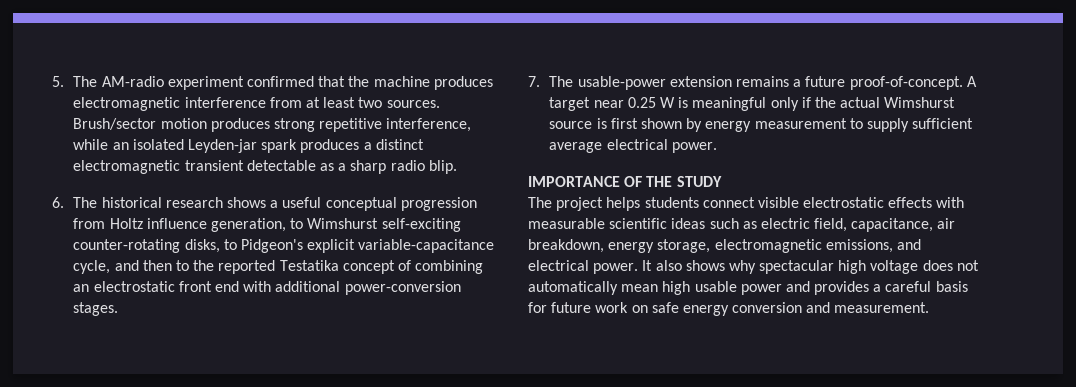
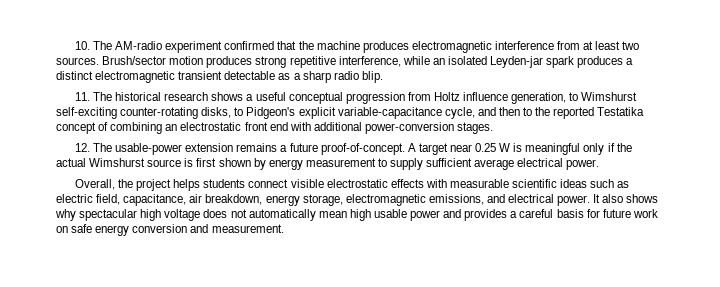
- 5. The AM-radio experiment confirmed that the machine produces electromagnetic interference from at least two sources.
+ 10. The AM-radio experiment confirmed that the machine produces electromagnetic interference from at least two sources.
- 6. The historical research shows a useful conceptual progression from Holtz influence generation, to Wimshurst self-exciting counter-rotating disks, to Pidgeon's explicit variable-capacitance cycle, and then to the reported Testatika concept of combining an electrostatic front end with additional power-conversion stages.
+ 11. The historical research shows a useful conceptual progression from Holtz influence generation, to Wimshurst self-exciting counter-rotating disks, to Pidgeon's explicit variable-capacitance cycle, and then to the reported Testatika concept of combining an electrostatic front end with additional power-conversion stages.
- 7. The usable-power extension remains a future proof-of-concept.
+ 12. The usable-power extension remains a future proof-of-concept.
- IMPORTANCE OF THE STUDY
- The project helps students connect visible electrostatic effects with measurable scientific ideas such as electric field, capacitance, air breakdown, energy storage, electromagnetic emissions, and electrical power.
+ Overall, the project helps students connect visible electrostatic effects with measurable scientific ideas such as electric field, capacitance, air breakdown, energy storage, electromagnetic emissions, and electrical power.

